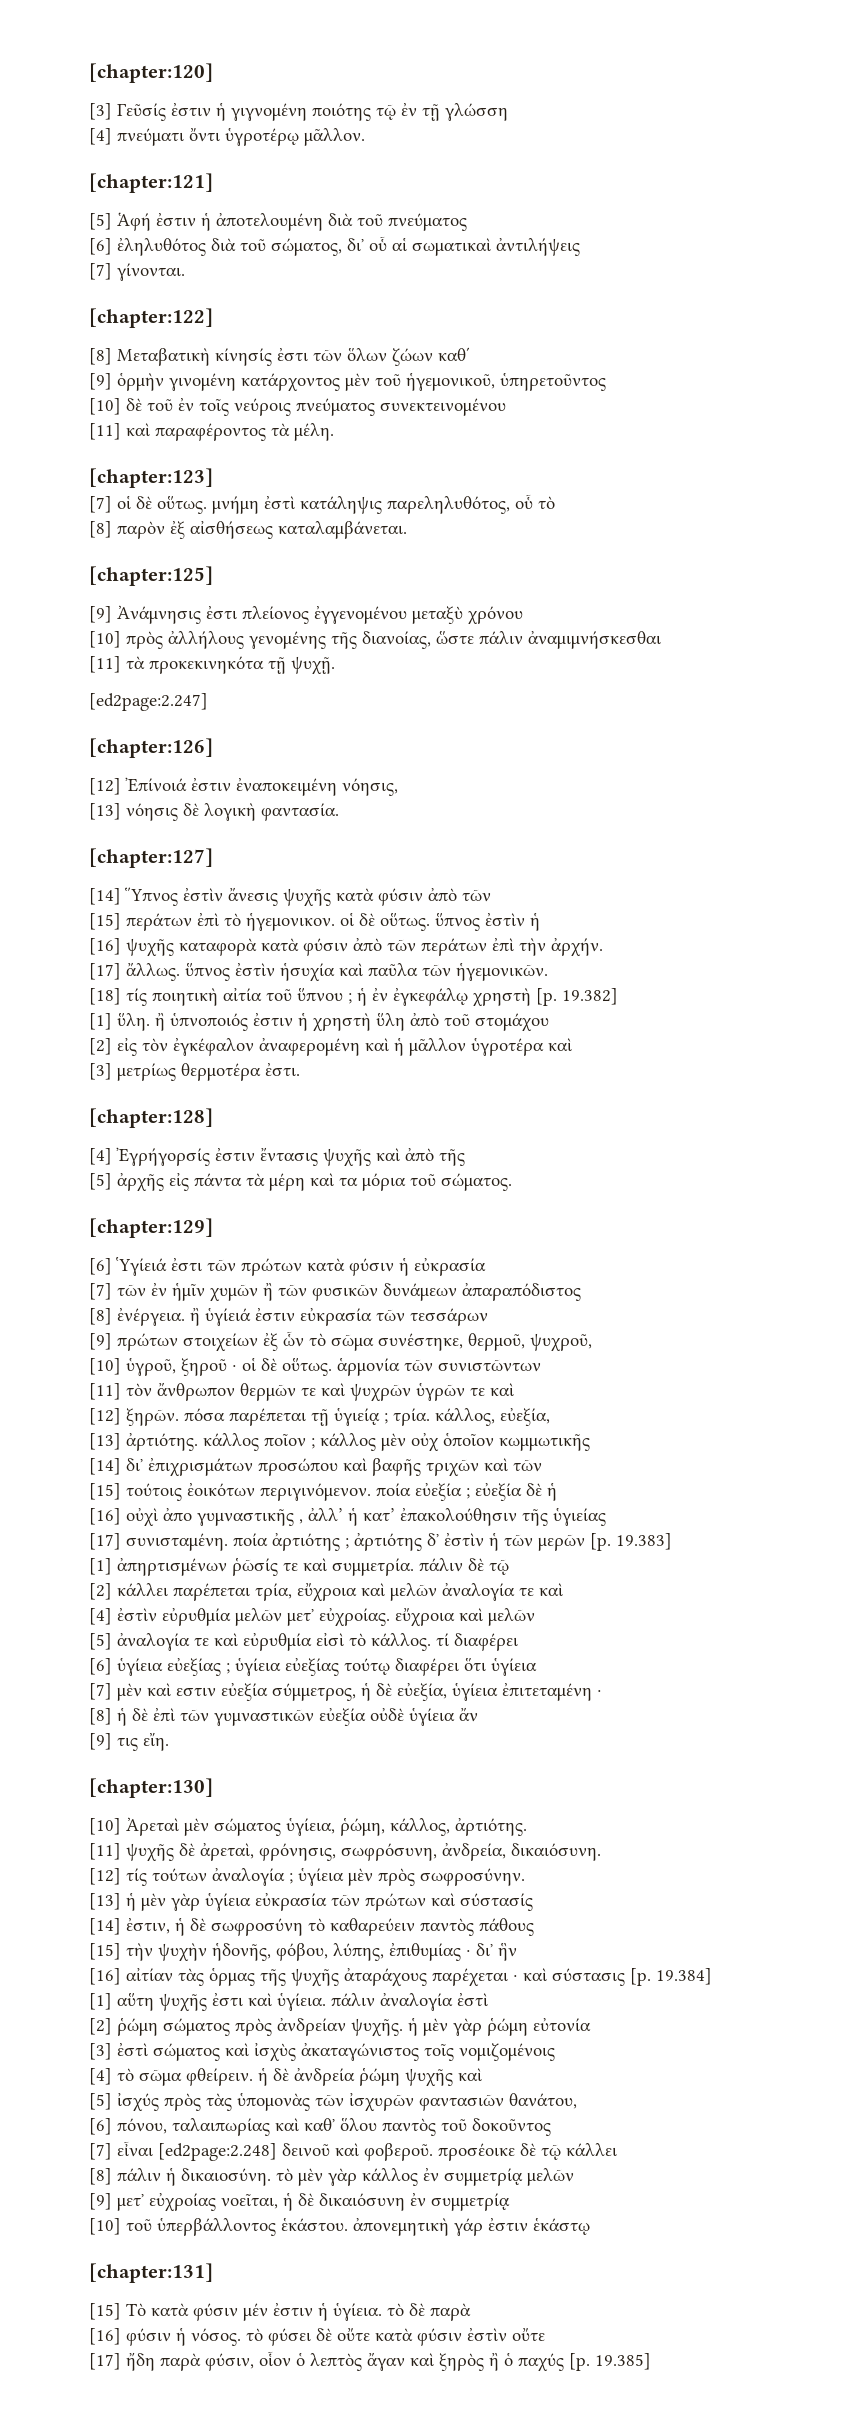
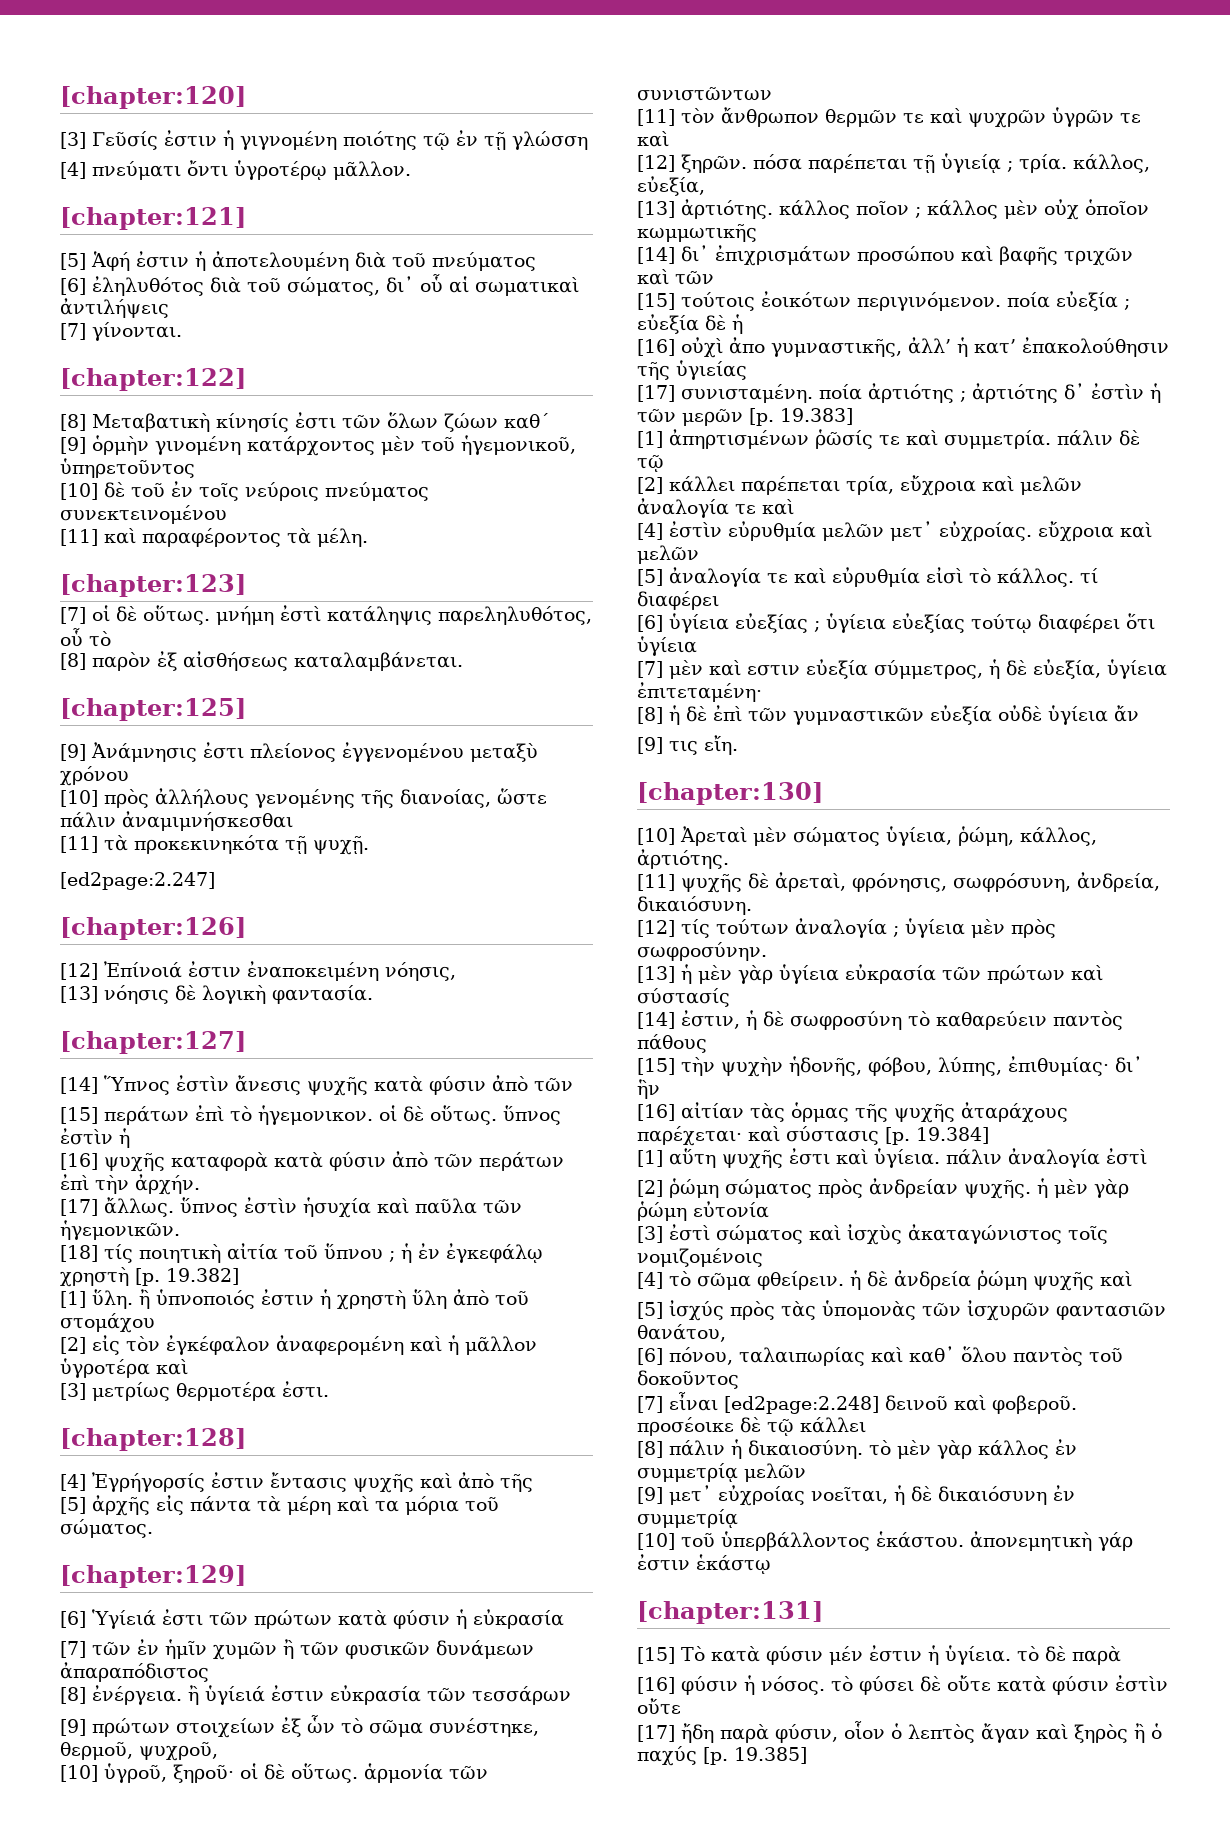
- [10] ὑγροῦ, ξηροῦ · οἱ δὲ οὕτως. ἁρμονία τῶν συνιστῶντων
+ [10] ὑγροῦ, ξηροῦ· οἱ δὲ οὕτως. ἁρμονία τῶν συνιστῶντων
- [16] οὐχὶ ἀπο γυμναστικῆς , ἀλλ’ ἡ κατ’ ἐπακολούθησιν τῆς ὑγιείας
+ [16] οὐχὶ ἀπο γυμναστικῆς, ἀλλ’ ἡ κατ’ ἐπακολούθησιν τῆς ὑγιείας
- [7] μὲν καὶ εστιν εὐεξία σύμμετρος, ἡ δὲ εὐεξία, ὑγίεια ἐπιτεταμένη ·
+ [7] μὲν καὶ εστιν εὐεξία σύμμετρος, ἡ δὲ εὐεξία, ὑγίεια ἐπιτεταμένη·
- [15] τὴν ψυχὴν ἡδονῆς, φόβου, λύπης, ἐπιθυμίας · δι᾽ ἣν
+ [15] τὴν ψυχὴν ἡδονῆς, φόβου, λύπης, ἐπιθυμίας· δι᾽ ἣν
- [16] αἰτίαν τὰς ὁρμας τῆς ψυχῆς ἀταράχους παρέχεται · καὶ σύστασις [p. 19.384]
+ [16] αἰτίαν τὰς ὁρμας τῆς ψυχῆς ἀταράχους παρέχεται· καὶ σύστασις [p. 19.384]

